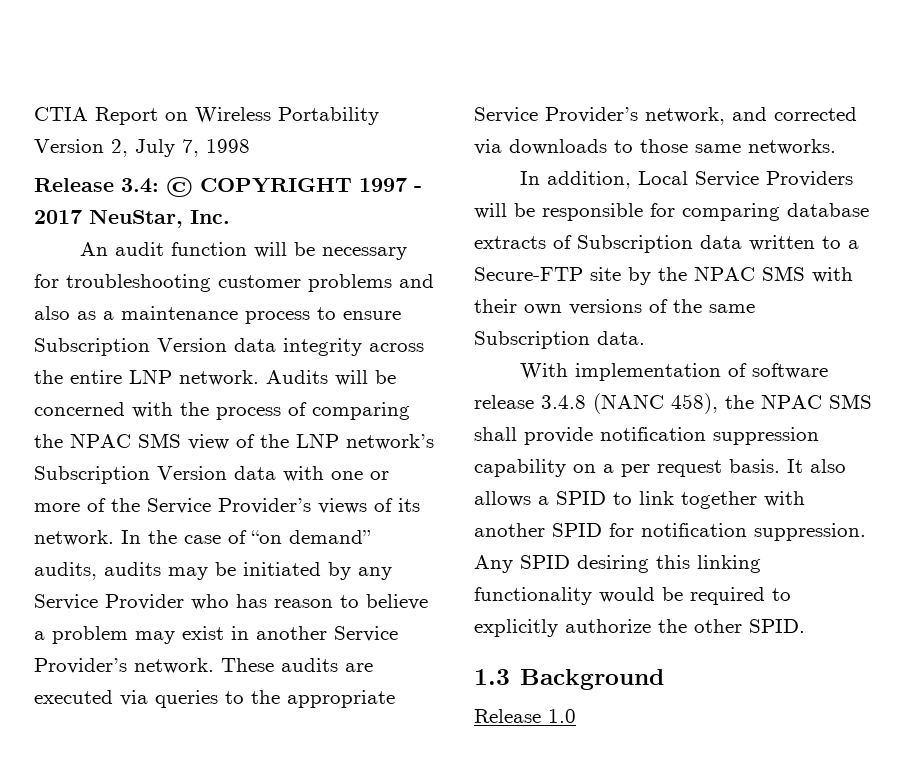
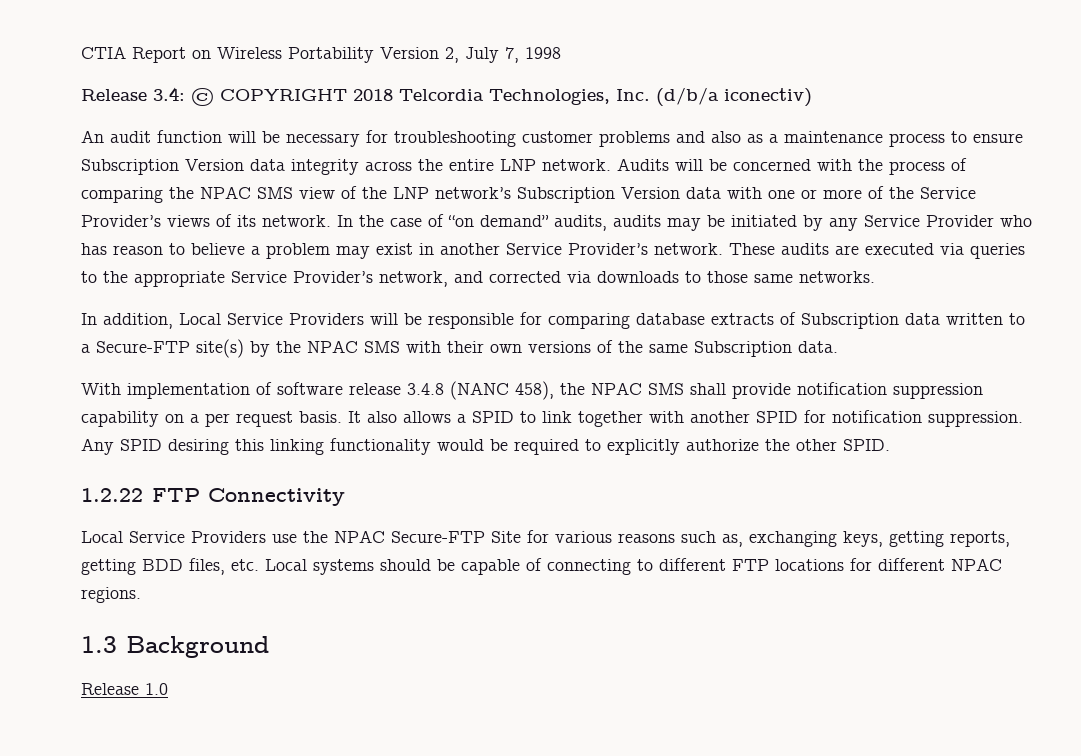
- Release 3.4: © COPYRIGHT 1997 - 2017 NeuStar, Inc.
+ Release 3.4: © COPYRIGHT 2018 Telcordia Technologies, Inc. (d/b/a iconectiv)
- In addition, Local Service Providers will be responsible for comparing database extracts of Subscription data written to a Secure-FTP site by the NPAC SMS with their own versions of the same Subscription data.
+ In addition, Local Service Providers will be responsible for comparing database extracts of Subscription data written to a Secure-FTP site(s) by the NPAC SMS with their own versions of the same Subscription data.
+ 1.2.22 FTP Connectivity
+ Local Service Providers use the NPAC Secure-FTP Site for various reasons such as, exchanging keys, getting reports, getting BDD files, etc. Local systems should be capable of connecting to different FTP locations for different NPAC regions.

